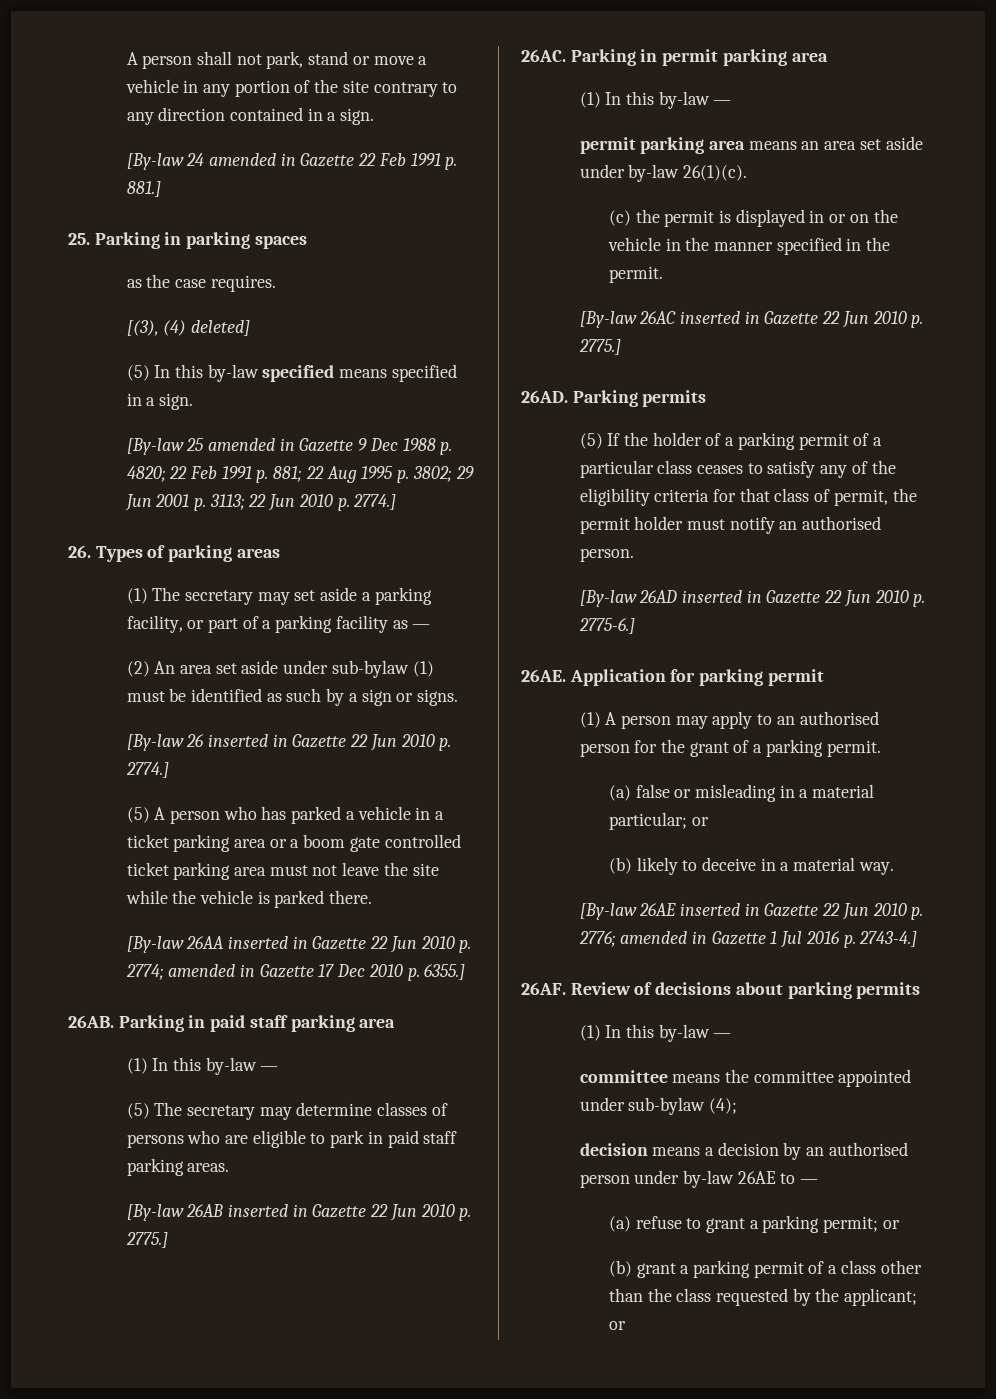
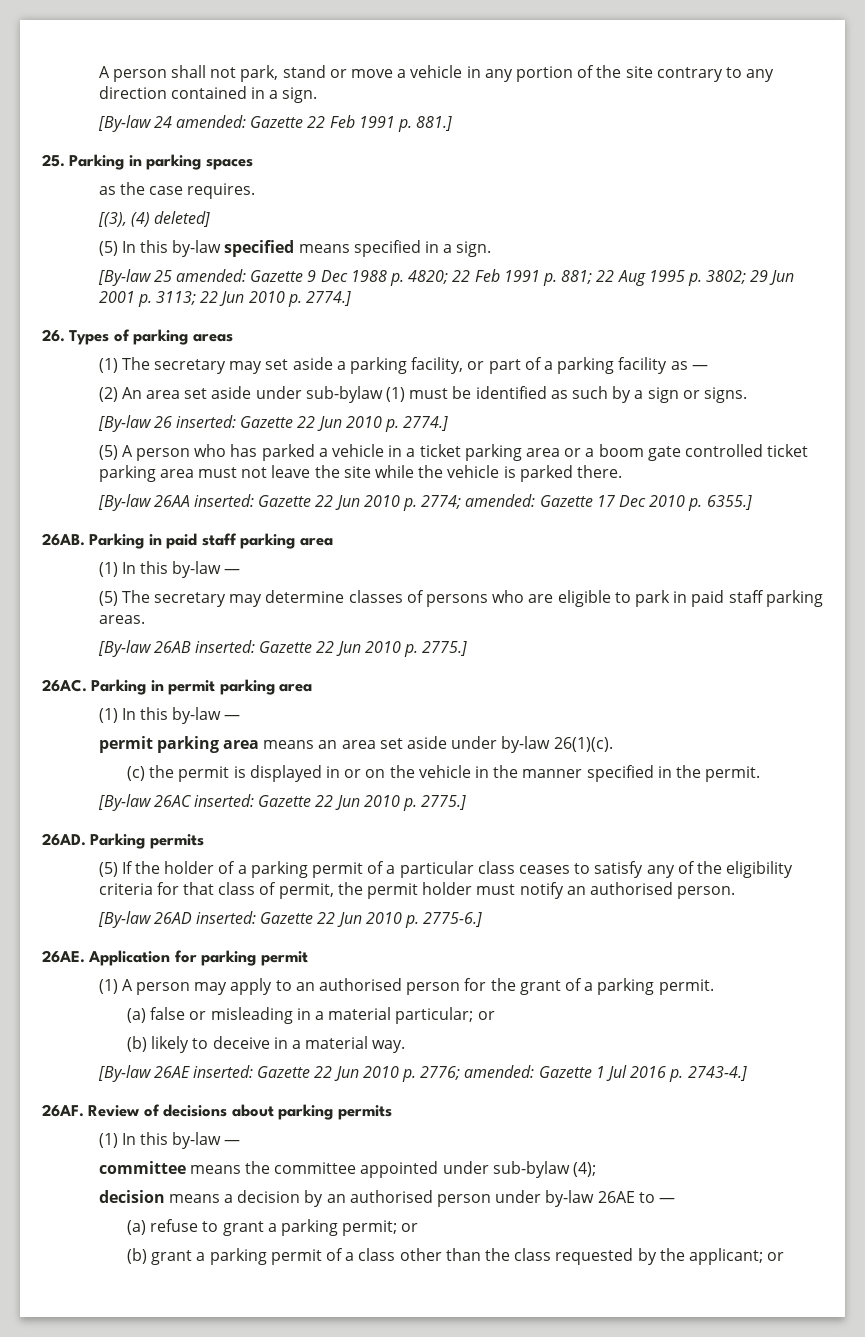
- [By-law 24 amended in Gazette 22 Feb 1991 p. 881.]
+ [By-law 24 amended: Gazette 22 Feb 1991 p. 881.]
- [By-law 25 amended in Gazette 9 Dec 1988 p. 4820; 22 Feb 1991 p. 881; 22 Aug 1995 p. 3802; 29 Jun 2001 p. 3113; 22 Jun 2010 p. 2774.]
+ [By-law 25 amended: Gazette 9 Dec 1988 p. 4820; 22 Feb 1991 p. 881; 22 Aug 1995 p. 3802; 29 Jun 2001 p. 3113; 22 Jun 2010 p. 2774.]
- [By-law 26 inserted in Gazette 22 Jun 2010 p. 2774.]
+ [By-law 26 inserted: Gazette 22 Jun 2010 p. 2774.]
- [By-law 26AA inserted in Gazette 22 Jun 2010 p. 2774; amended in Gazette 17 Dec 2010 p. 6355.]
+ [By-law 26AA inserted: Gazette 22 Jun 2010 p. 2774; amended: Gazette 17 Dec 2010 p. 6355.]
- [By-law 26AB inserted in Gazette 22 Jun 2010 p. 2775.]
+ [By-law 26AB inserted: Gazette 22 Jun 2010 p. 2775.]
- [By-law 26AC inserted in Gazette 22 Jun 2010 p. 2775.]
+ [By-law 26AC inserted: Gazette 22 Jun 2010 p. 2775.]
- [By-law 26AD inserted in Gazette 22 Jun 2010 p. 2775-6.]
+ [By-law 26AD inserted: Gazette 22 Jun 2010 p. 2775-6.]
- [By-law 26AE inserted in Gazette 22 Jun 2010 p. 2776; amended in Gazette 1 Jul 2016 p. 2743-4.]
+ [By-law 26AE inserted: Gazette 22 Jun 2010 p. 2776; amended: Gazette 1 Jul 2016 p. 2743-4.]

